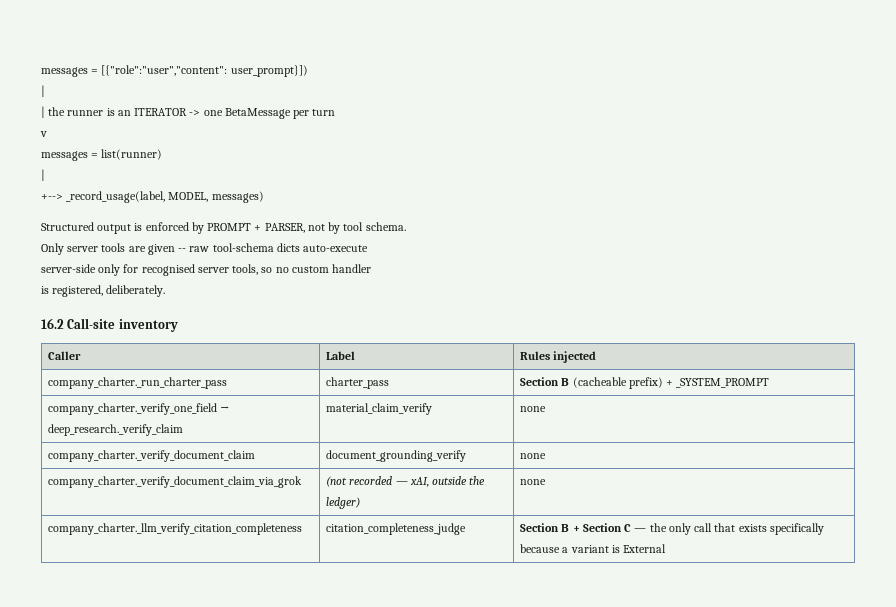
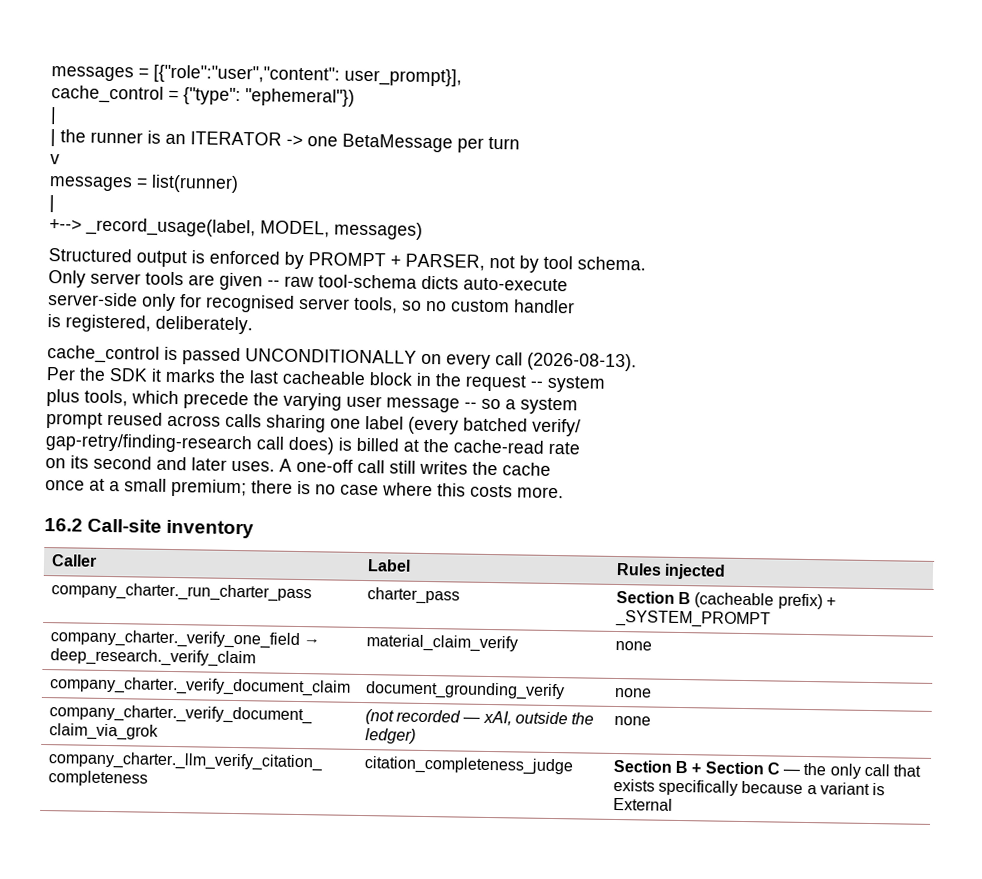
- messages = [{"role":"user","content": user_prompt}])
+ messages = [{"role":"user","content": user_prompt}],
+ cache_control = {"type": "ephemeral"})
+ cache_control is passed UNCONDITIONALLY on every call (2026-08-13).
+ Per the SDK it marks the last cacheable block in the request -- system
+ plus tools, which precede the varying user message -- so a system
+ prompt reused across calls sharing one label (every batched verify/
+ gap-retry/finding-research call does) is billed at the cache-read rate
+ on its second and later uses. A one-off call still writes the cache
+ once at a small premium; there is no case where this costs more.

